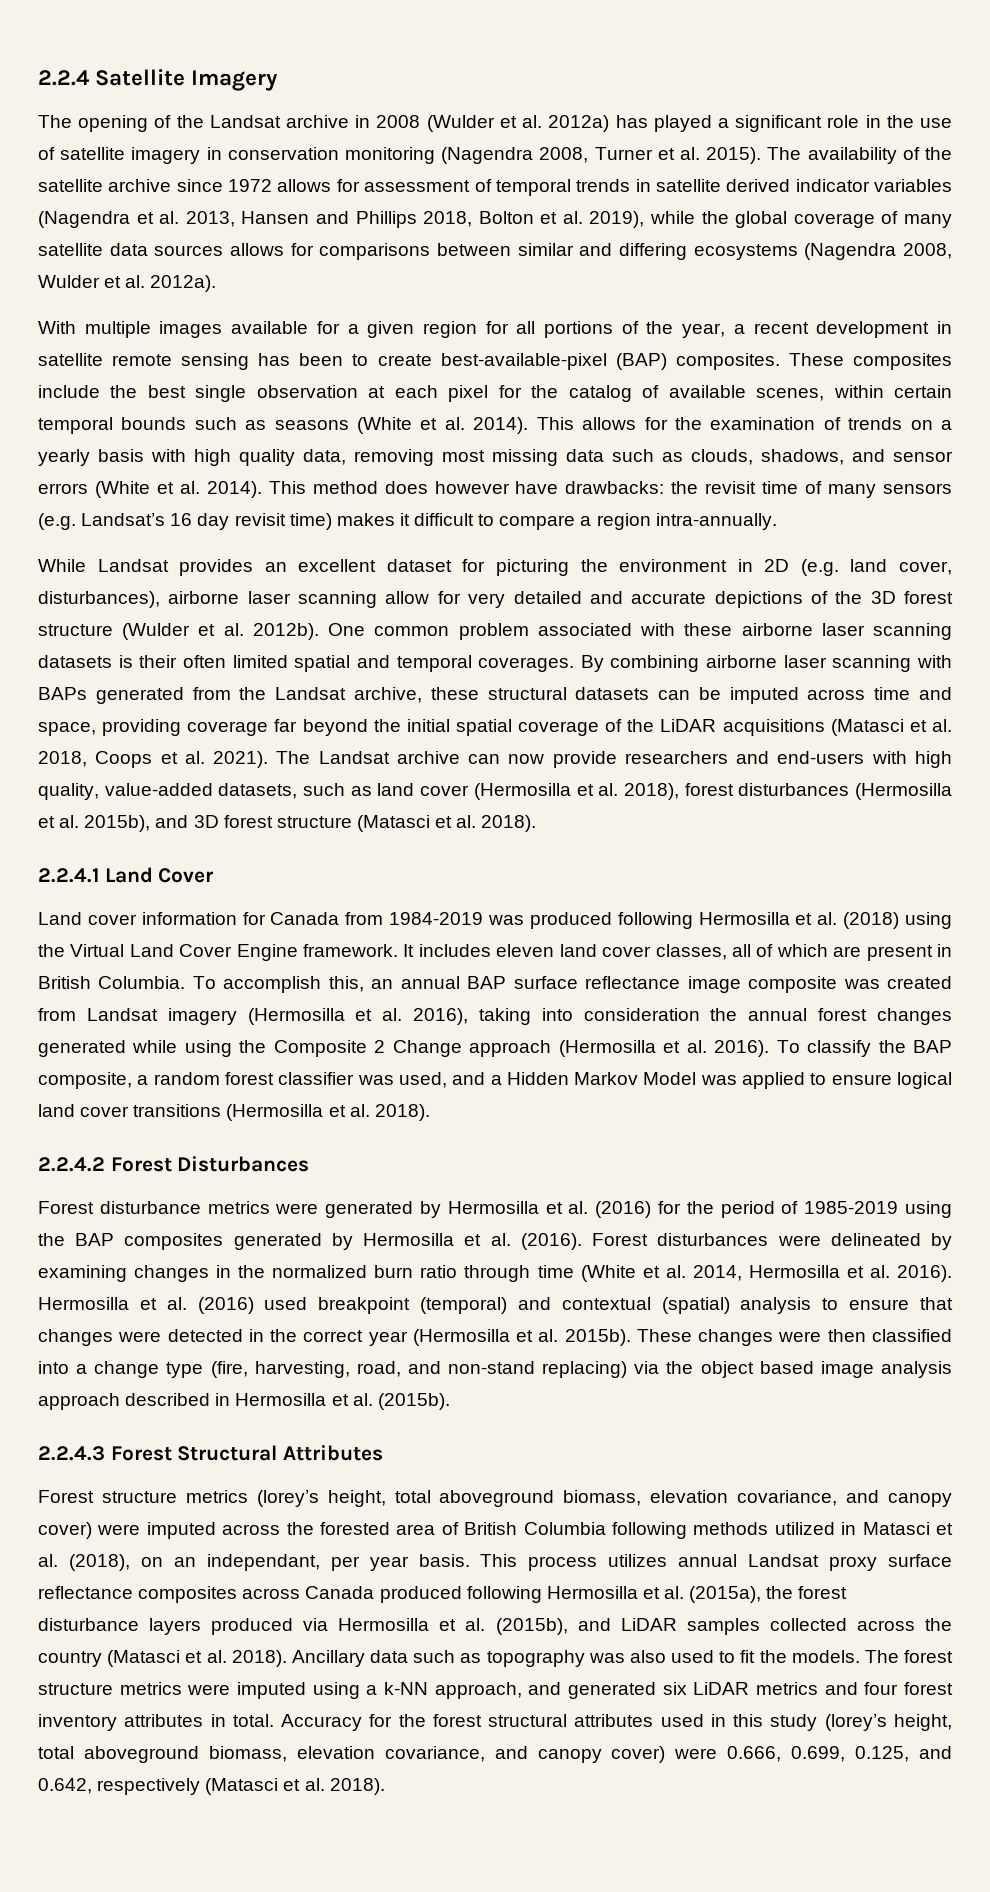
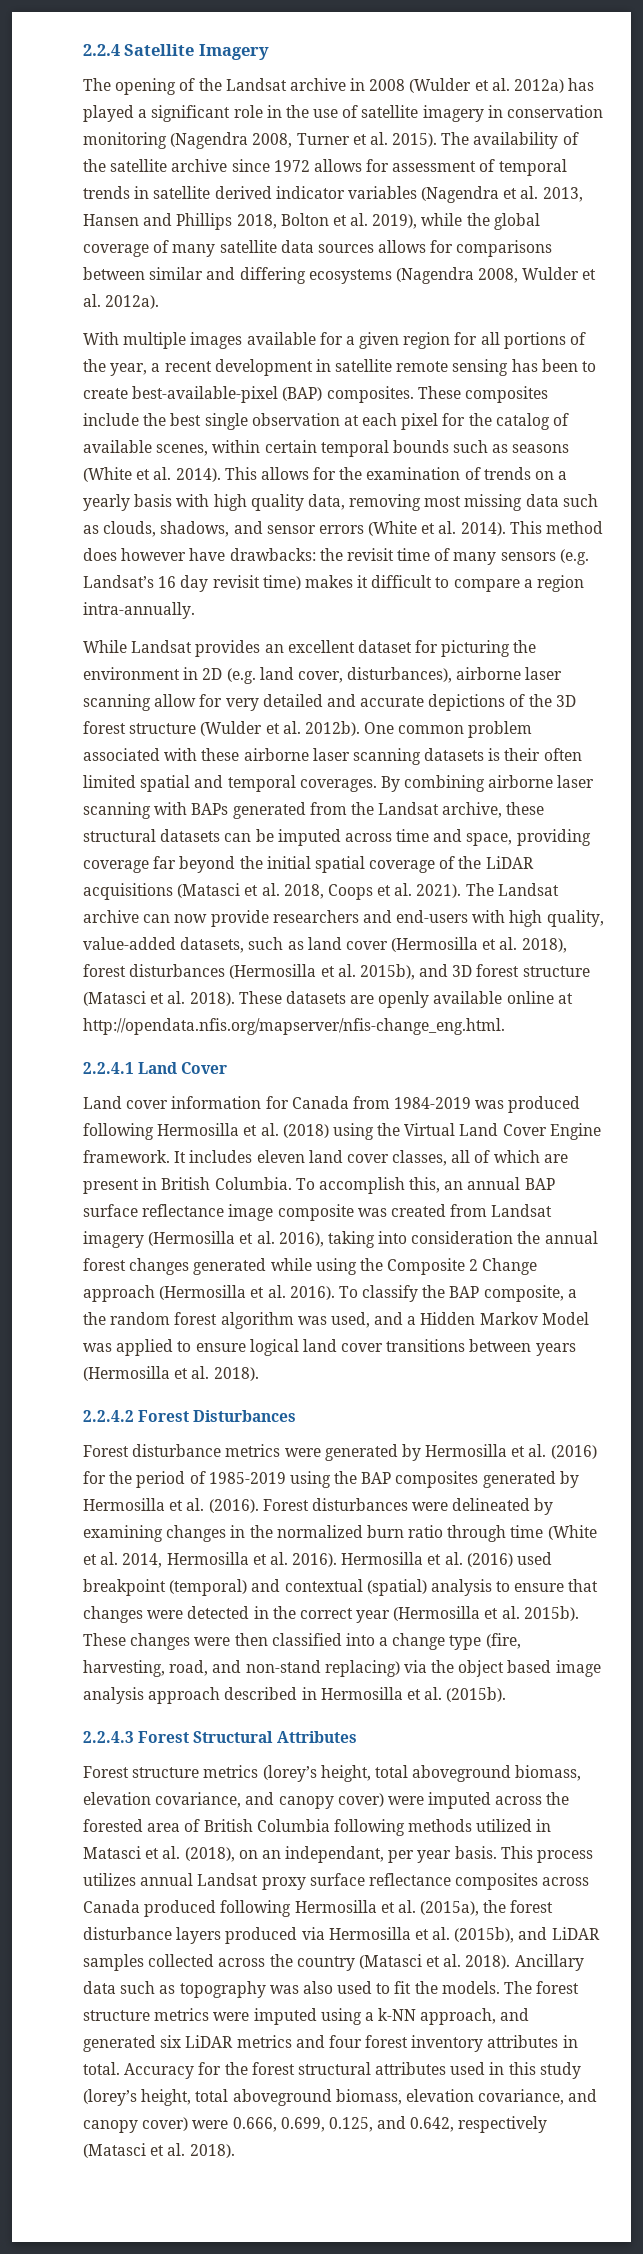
+ These datasets are openly available online at http://opendata.nfis.org/mapserver/nfis-change_eng.html.
- To classify the BAP composite, a random forest classifier was used, and a Hidden Markov Model was applied to ensure logical land cover transitions (Hermosilla et al. 2018).
+ To classify the BAP composite, a the random forest algorithm was used, and a Hidden Markov Model was applied to ensure logical land cover transitions between years (Hermosilla et al. 2018).

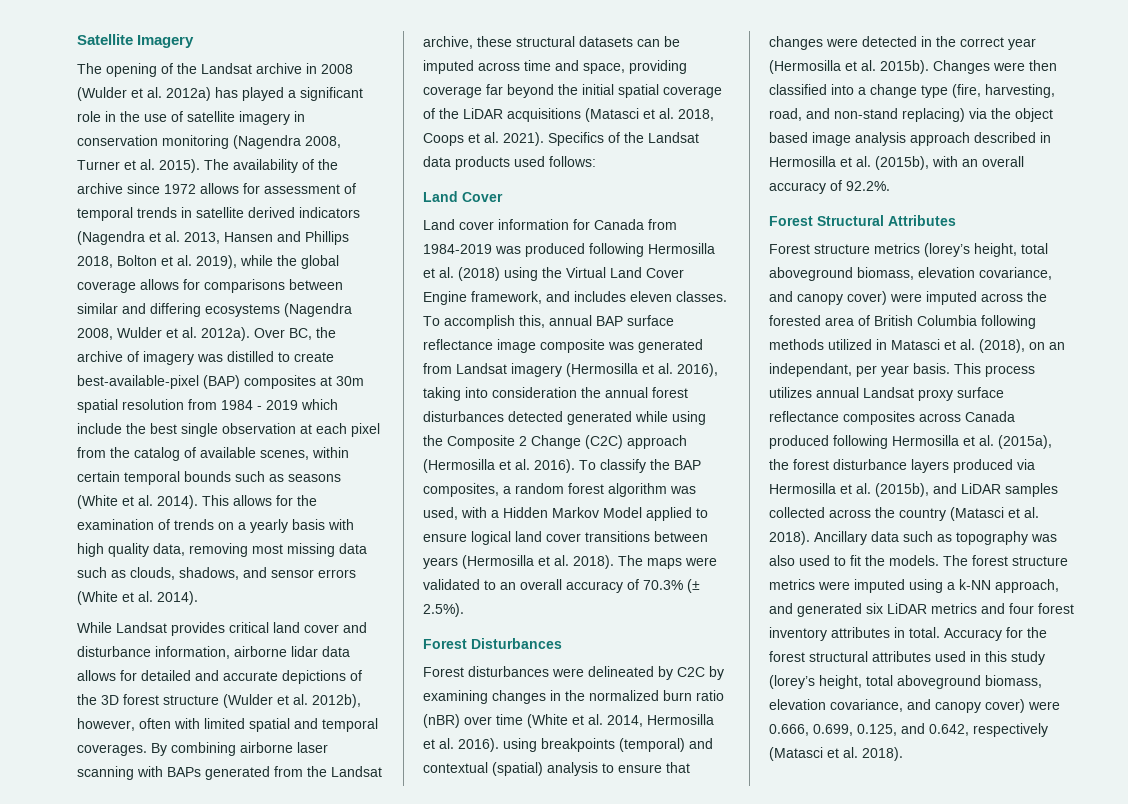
- 2.2.4 Satellite Imagery
+ Satellite Imagery
- The availability of the satellite archive since 1972 allows for assessment of temporal trends in satellite derived indicator variables (Nagendra et al. 2013, Hansen and Phillips 2018, Bolton et al. 2019), while the global coverage of many satellite data sources allows for comparisons between similar and differing ecosystems (Nagendra 2008, Wulder et al. 2012a).
- With multiple images available for a given region for all portions of the year, a recent development in satellite remote sensing has been to create best-available-pixel (BAP) composites. These composites include the best single observation at each pixel for the catalog of available scenes, within certain temporal bounds such as seasons (White et al. 2014).
+ The availability of the archive since 1972 allows for assessment of temporal trends in satellite derived indicators (Nagendra et al. 2013, Hansen and Phillips 2018, Bolton et al. 2019), while the global coverage allows for comparisons between similar and differing ecosystems (Nagendra 2008, Wulder et al. 2012a). Over BC, the archive of imagery was distilled to create best-available-pixel (BAP) composites at 30m spatial resolution from 1984 - 2019 which include the best single observation at each pixel from the catalog of available scenes, within certain temporal bounds such as seasons (White et al. 2014).
- This allows for the examination of trends on a yearly basis with high quality data, removing most missing data such as clouds, shadows, and sensor errors (White et al. 2014). This method does however have drawbacks: the revisit time of many sensors (e.g. Landsat’s 16 day revisit time) makes it difficult to compare a region intra-annually.
- While Landsat provides an excellent dataset for picturing the environment in 2D (e.g. land cover, disturbances), airborne laser scanning allow for very detailed and accurate depictions of the 3D forest structure (Wulder et al. 2012b). One common problem associated with these airborne laser scanning datasets is their often limited spatial and temporal coverages.
+ This allows for the examination of trends on a yearly basis with high quality data, removing most missing data such as clouds, shadows, and sensor errors (White et al. 2014).
+ While Landsat provides critical land cover and disturbance information, airborne lidar data allows for detailed and accurate depictions of the 3D forest structure (Wulder et al. 2012b), however, often with limited spatial and temporal coverages.
- The Landsat archive can now provide researchers and end-users with high quality, value-added datasets, such as land cover (Hermosilla et al. 2018), forest disturbances (Hermosilla et al. 2015b), and 3D forest structure (Matasci et al. 2018). These datasets are openly available online at http://opendata.nfis.org/mapserver/nfis-change_eng.html.
- 2.2.4.1 Land Cover
+ Specifics of the Landsat data products used follows:
+ Land Cover
- Land cover information for Canada from 1984-2019 was produced following Hermosilla et al. (2018) using the Virtual Land Cover Engine framework. It includes eleven land cover classes, all of which are present in British Columbia.
+ Land cover information for Canada from 1984-2019 was produced following Hermosilla et al. (2018) using the Virtual Land Cover Engine framework, and includes eleven classes.
- To accomplish this, an annual BAP surface reflectance image composite was created from Landsat imagery (Hermosilla et al. 2016), taking into consideration the annual forest changes generated while using the Composite 2 Change approach (Hermosilla et al. 2016).
+ To accomplish this, annual BAP surface reflectance image composite was generated from Landsat imagery (Hermosilla et al. 2016), taking into consideration the annual forest disturbances detected generated while using the Composite 2 Change (C2C) approach (Hermosilla et al. 2016).
- To classify the BAP composite, a the random forest algorithm was used, and a Hidden Markov Model was applied to ensure logical land cover transitions between years (Hermosilla et al. 2018).
- 2.2.4.2 Forest Disturbances
- Forest disturbance metrics were generated by Hermosilla et al. (2016) for the period of 1985-2019 using the BAP composites generated by Hermosilla et al. (2016). Forest disturbances were delineated by examining changes in the normalized burn ratio through time (White et al. 2014, Hermosilla et al. 2016). Hermosilla et al. (2016) used breakpoint (temporal) and contextual (spatial) analysis to ensure that changes were detected in the correct year (Hermosilla et al. 2015b).
+ To classify the BAP composites, a random forest algorithm was used, with a Hidden Markov Model applied to ensure logical land cover transitions between years (Hermosilla et al. 2018). The maps were validated to an overall accuracy of 70.3% (± 2.5%).
+ Forest Disturbances
+ Forest disturbances were delineated by C2C by examining changes in the normalized burn ratio (nBR) over time (White et al. 2014, Hermosilla et al. 2016). using breakpoints (temporal) and contextual (spatial) analysis to ensure that changes were detected in the correct year (Hermosilla et al. 2015b).
- These changes were then classified into a change type (fire, harvesting, road, and non-stand replacing) via the object based image analysis approach described in Hermosilla et al. (2015b).
- 2.2.4.3 Forest Structural Attributes
+ Changes were then classified into a change type (fire, harvesting, road, and non-stand replacing) via the object based image analysis approach described in Hermosilla et al. (2015b), with an overall accuracy of 92.2%.
+ Forest Structural Attributes

